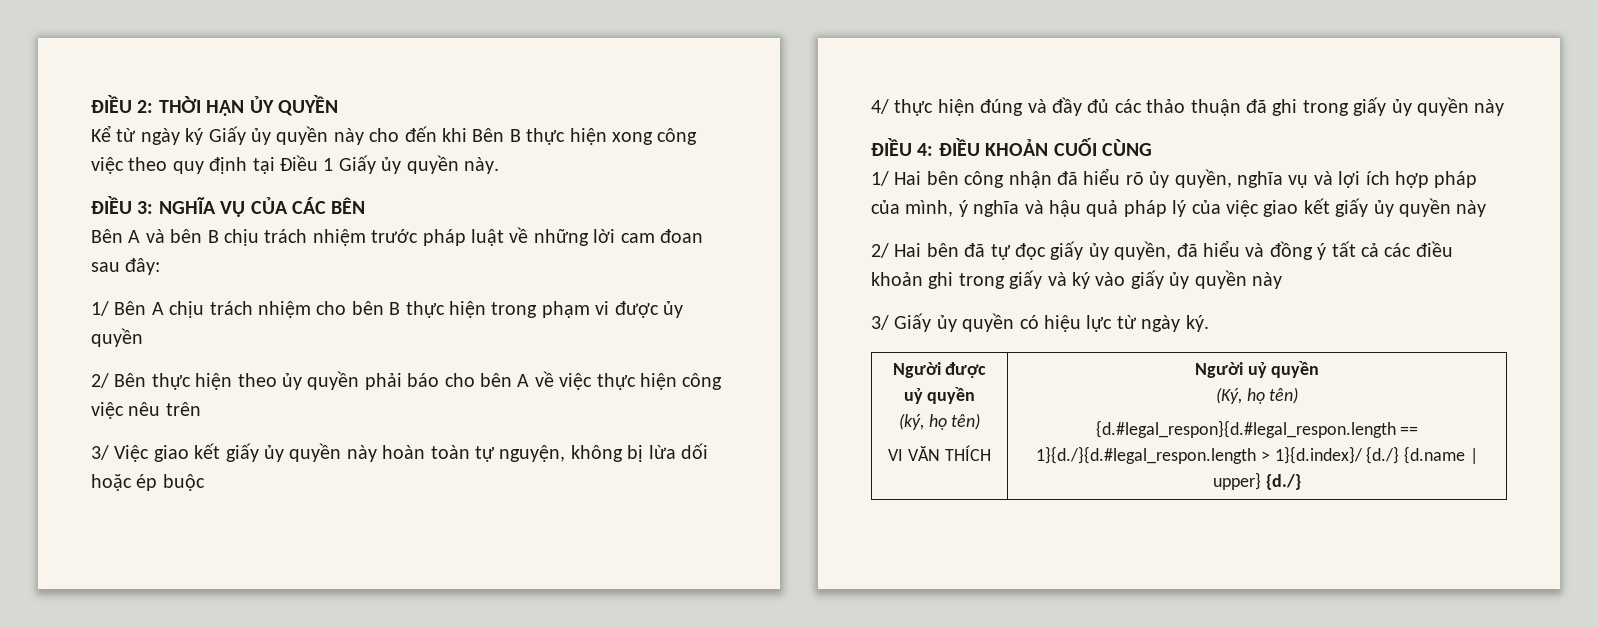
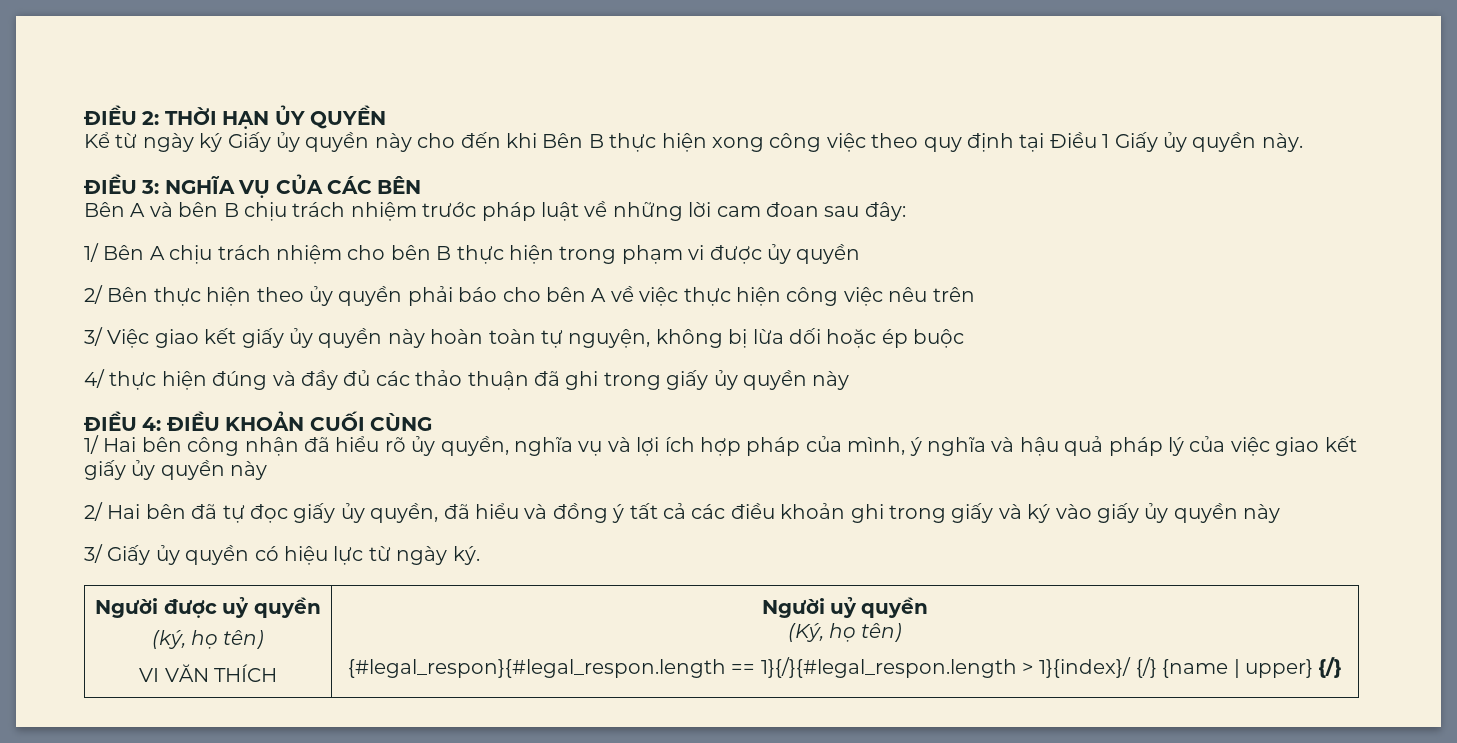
  Người được uỷ quyền
  (ký, họ tên)
  VI VĂN THÍCH | Người uỷ quyền
  (Ký, họ tên)
- {d.#legal_respon}{d.#legal_respon.length == 1}{d./}{d.#legal_respon.length > 1}{d.index}/ {d./} {d.name | upper} {d./}
+ {#legal_respon}{#legal_respon.length == 1}{/}{#legal_respon.length > 1}{index}/ {/} {name | upper} {/}

